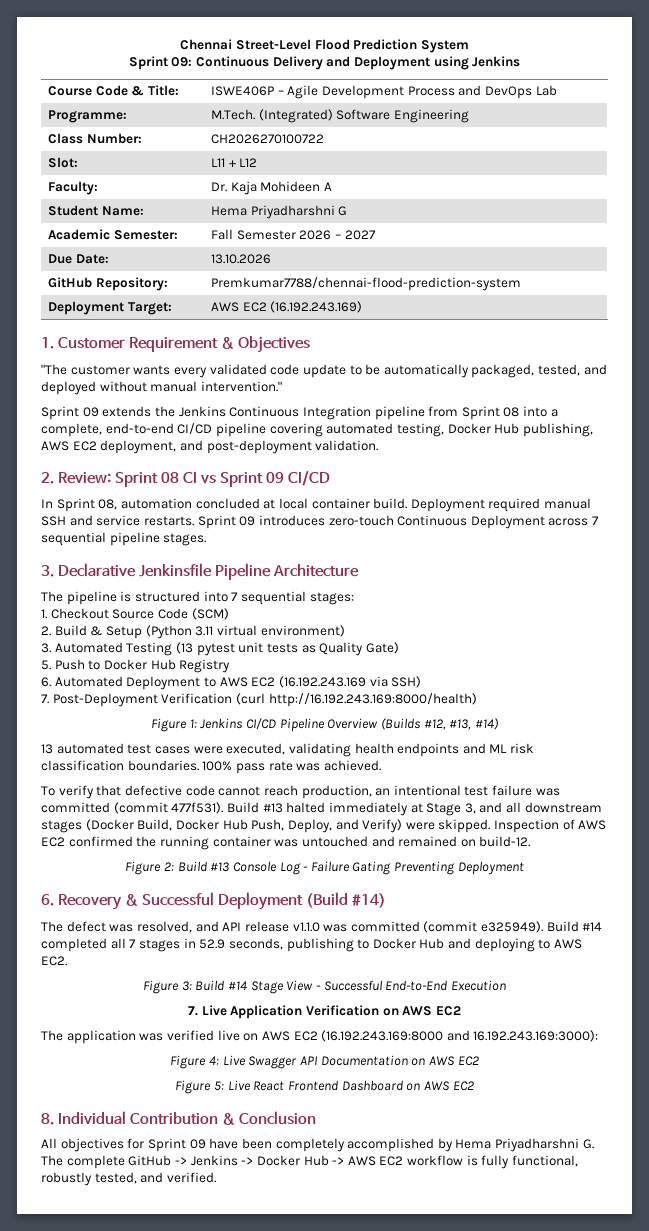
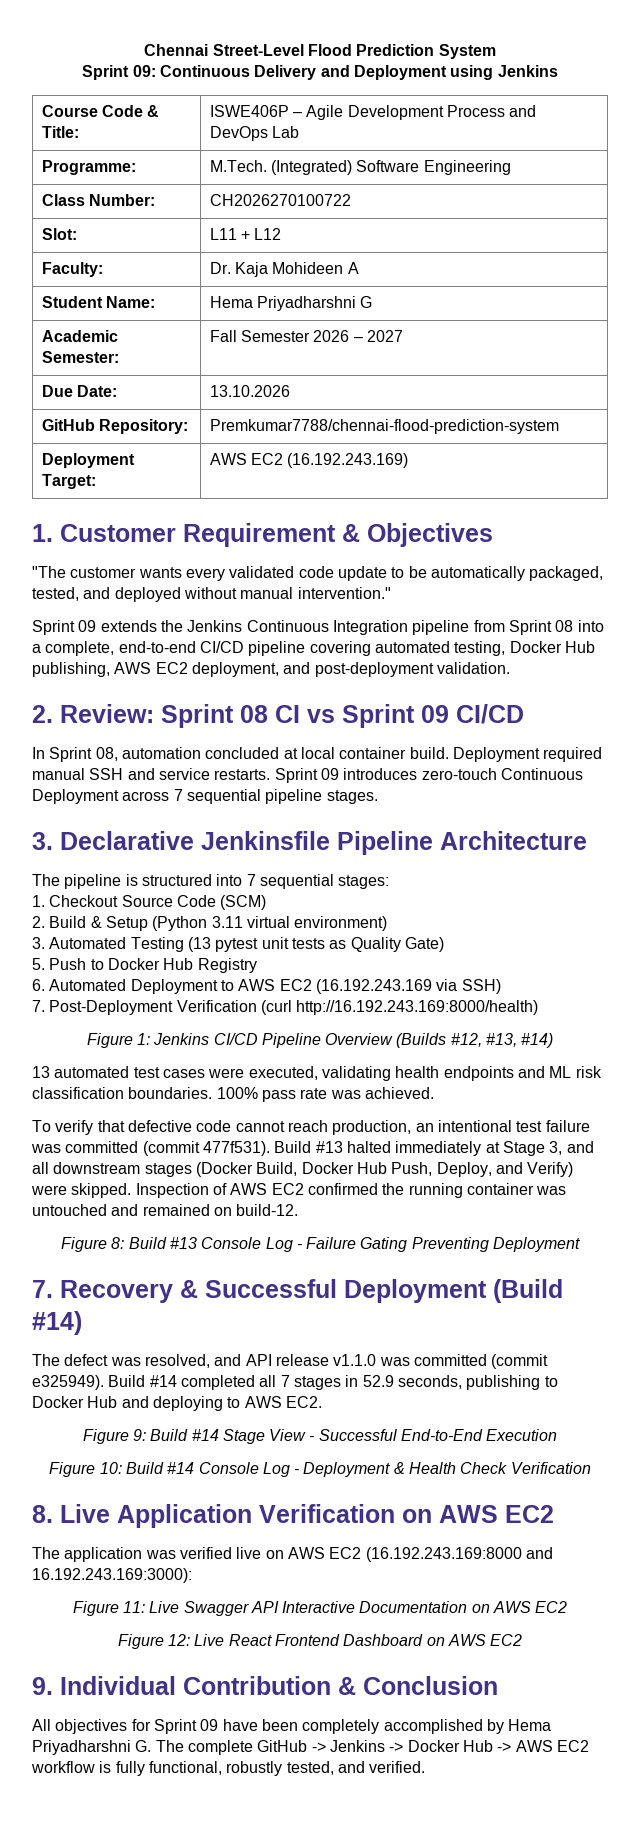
- Figure 2: Build #13 Console Log - Failure Gating Preventing Deployment
+ Figure 8: Build #13 Console Log - Failure Gating Preventing Deployment
- 6. Recovery & Successful Deployment (Build #14)
+ 7. Recovery & Successful Deployment (Build #14)
- Figure 3: Build #14 Stage View - Successful End-to-End Execution
+ Figure 9: Build #14 Stage View - Successful End-to-End Execution
- 7. Live Application Verification on AWS EC2
+ Figure 10: Build #14 Console Log - Deployment & Health Check Verification
+ 8. Live Application Verification on AWS EC2
- Figure 4: Live Swagger API Documentation on AWS EC2
+ Figure 11: Live Swagger API Interactive Documentation on AWS EC2
- Figure 5: Live React Frontend Dashboard on AWS EC2
+ Figure 12: Live React Frontend Dashboard on AWS EC2
- 8. Individual Contribution & Conclusion
+ 9. Individual Contribution & Conclusion

